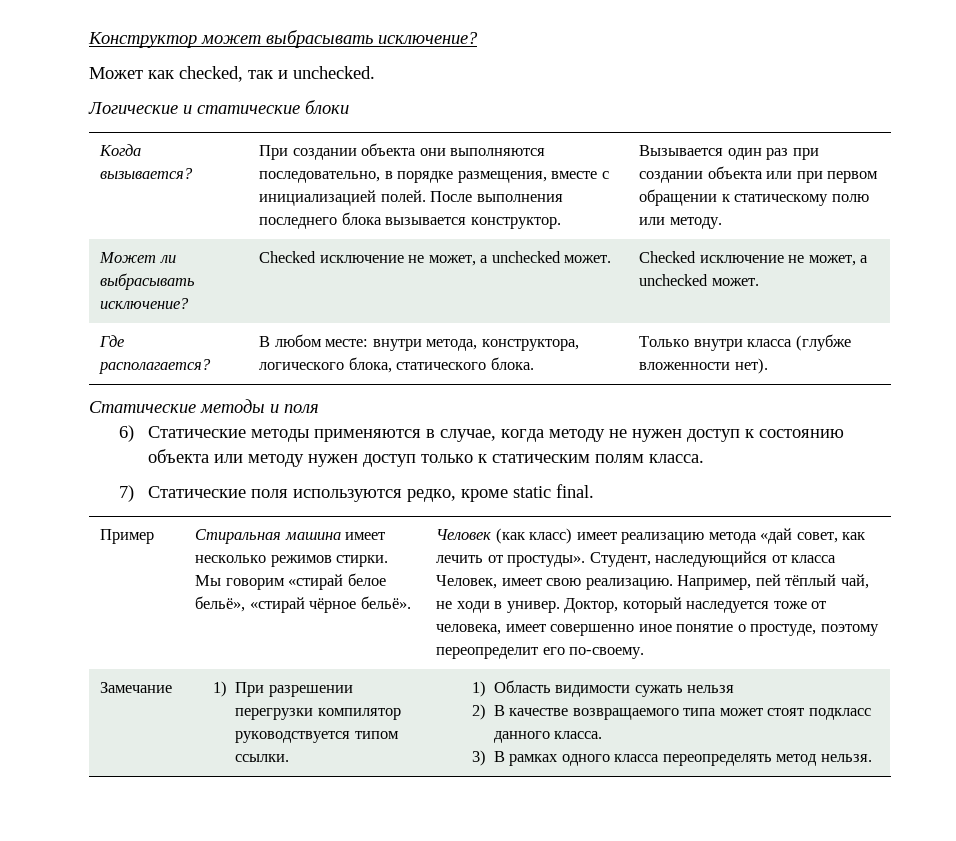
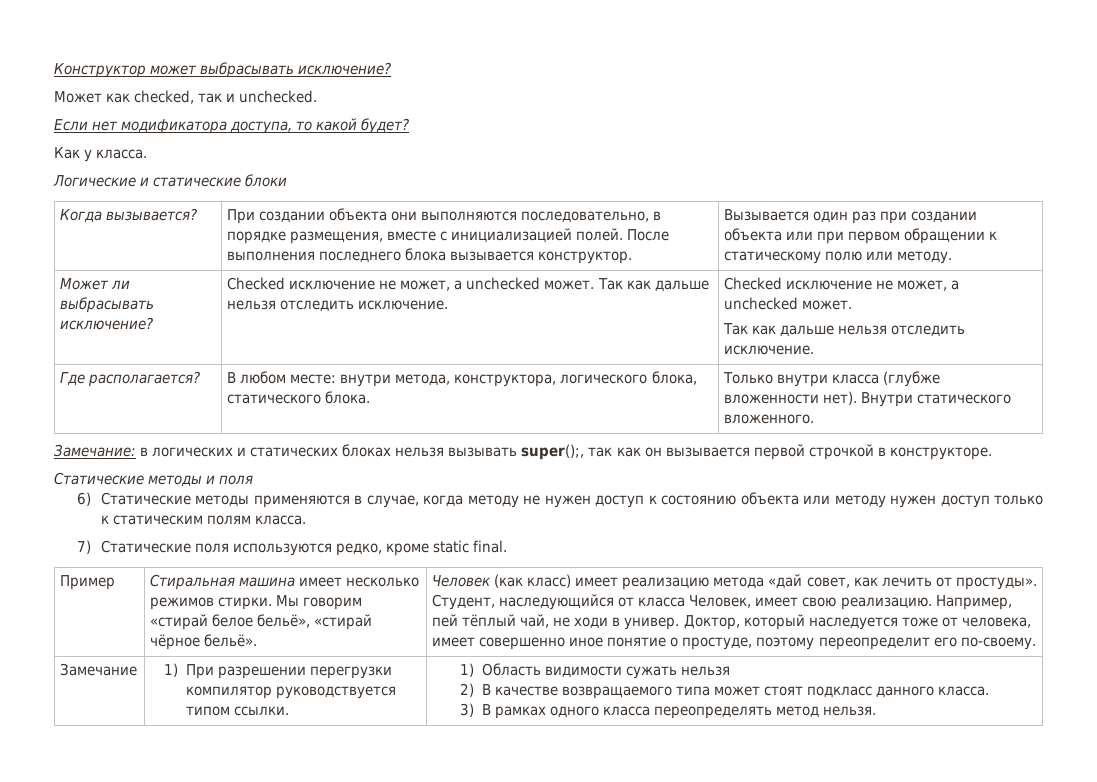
+ Если нет модификатора доступа, то какой будет?
+ Как у класса.
- Может ли выбрасывать исключение? | Checked исключение не может, а unchecked может. | Checked исключение не может, а unchecked может.
+ Может ли выбрасывать исключение? | Checked исключение не может, а unchecked может. Так как дальше нельзя отследить исключение. | Checked исключение не может, а unchecked может.
+ Так как дальше нельзя отследить исключение.
- Где располагается? | В любом месте: внутри метода, конструктора, логического блока, статического блока. | Только внутри класса (глубже вложенности нет).
+ Где располагается? | В любом месте: внутри метода, конструктора, логического блока, статического блока. | Только внутри класса (глубже вложенности нет). Внутри статического вложенного.
+ Замечание: в логических и статических блоках нельзя вызывать super();, так как он вызывается первой строчкой в конструкторе.

